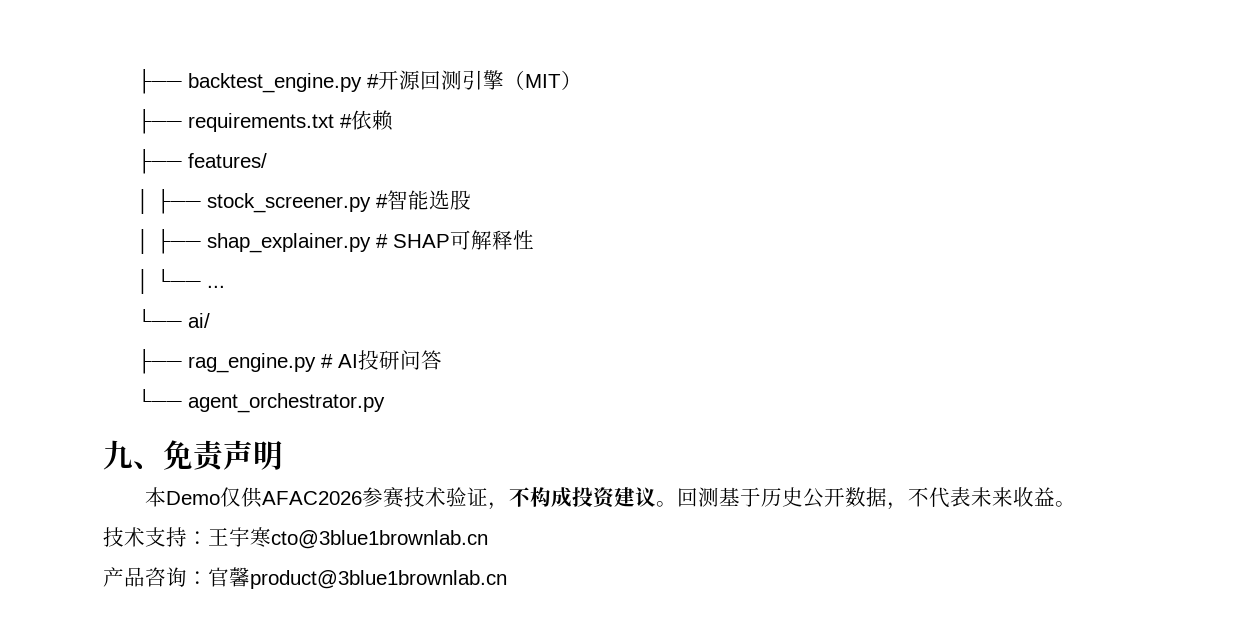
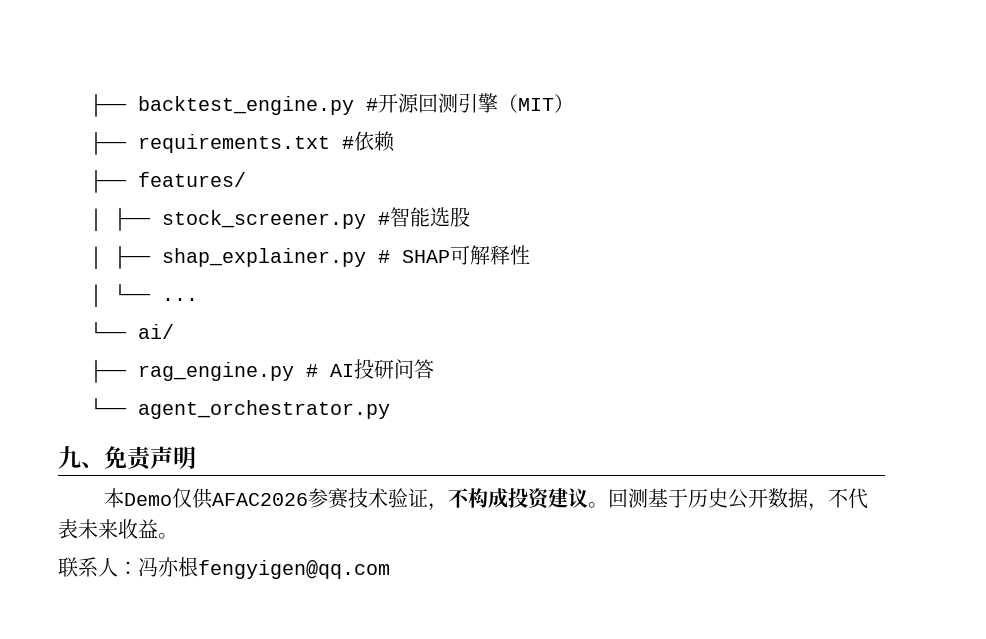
- 技术支持：王宇寒cto@3blue1brownlab.cn
- 产品咨询：官馨product@3blue1brownlab.cn
+ 联系人：冯亦根fengyigen@qq.com

